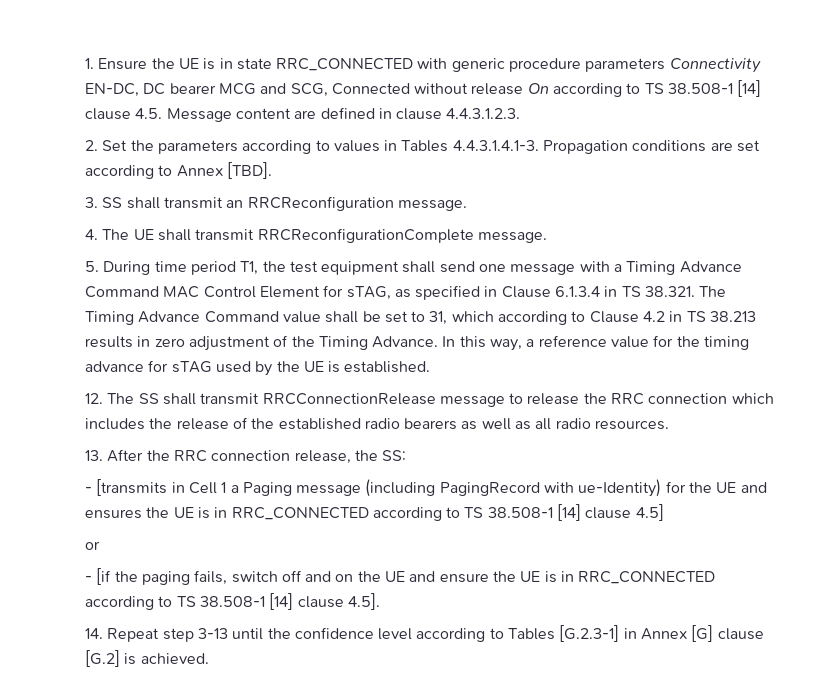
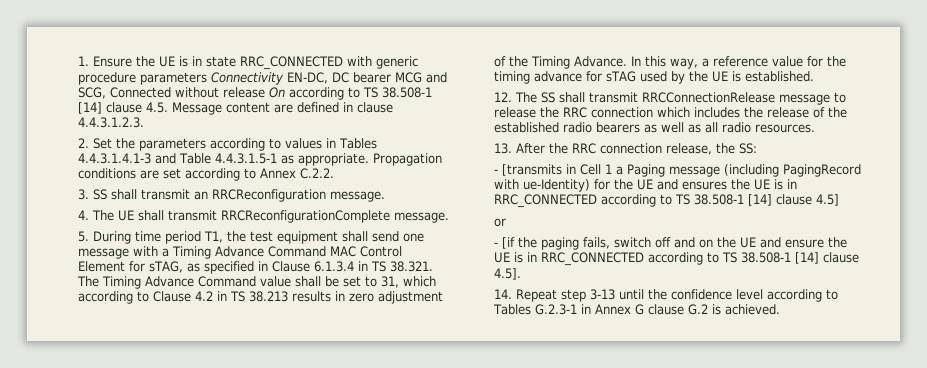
- 2. Set the parameters according to values in Tables 4.4.3.1.4.1-3. Propagation conditions are set according to Annex [TBD].
+ 2. Set the parameters according to values in Tables 4.4.3.1.4.1-3 and Table 4.4.3.1.5-1 as appropriate. Propagation conditions are set according to Annex C.2.2.
- 14. Repeat step 3-13 until the confidence level according to Tables [G.2.3-1] in Annex [G] clause [G.2] is achieved.
+ 14. Repeat step 3-13 until the confidence level according to Tables G.2.3-1 in Annex G clause G.2 is achieved.

